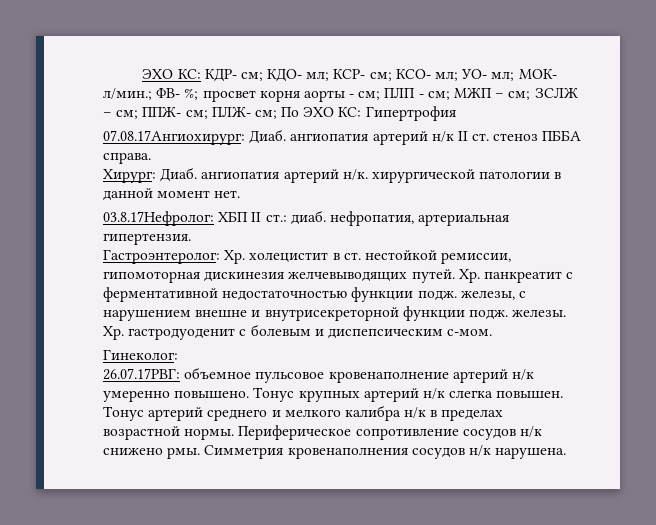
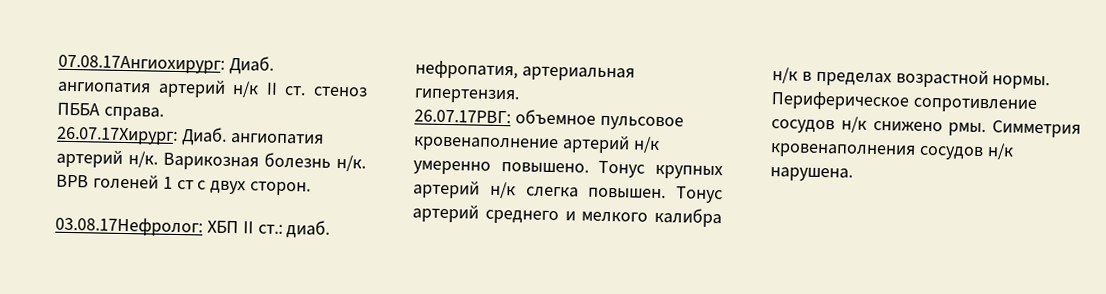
- ЭХО КС: КДР- см; КДО- мл; КСР- см; КСО- мл; УО- мл; МОК- л/мин.; ФВ- %; просвет корня аорты - см; ПЛП - см; МЖП – см; ЗСЛЖ – см; ППЖ- см; ПЛЖ- см; По ЭХО КС: Гипертрофия
- Хирург: Диаб. ангиопатия артерий н/к. хирургической патологии в данной момент нет.
- 03.8.17Нефролог: ХБП II ст.: диаб. нефропатия, артериальная гипертензия.
+ 26.07.17Хирург: Диаб. ангиопатия артерий н/к. Варикозная болезнь н/к. ВРВ голеней 1 ст с двух сторон.
+ 03.08.17Нефролог: ХБП II ст.: диаб. нефропатия, артериальная гипертензия.
- Гастроэнтеролог: Хр. холецистит в ст. нестойкой ремиссии, гипомоторная дискинезия желчевыводящих путей. Хр. панкреатит с ферментативной недостаточностью функции подж. железы, с нарушением внешне и внутрисекреторной функции подж. железы. Хр. гастродуоденит с болевым и диспепсическим с-мом.
- Гинеколог:

